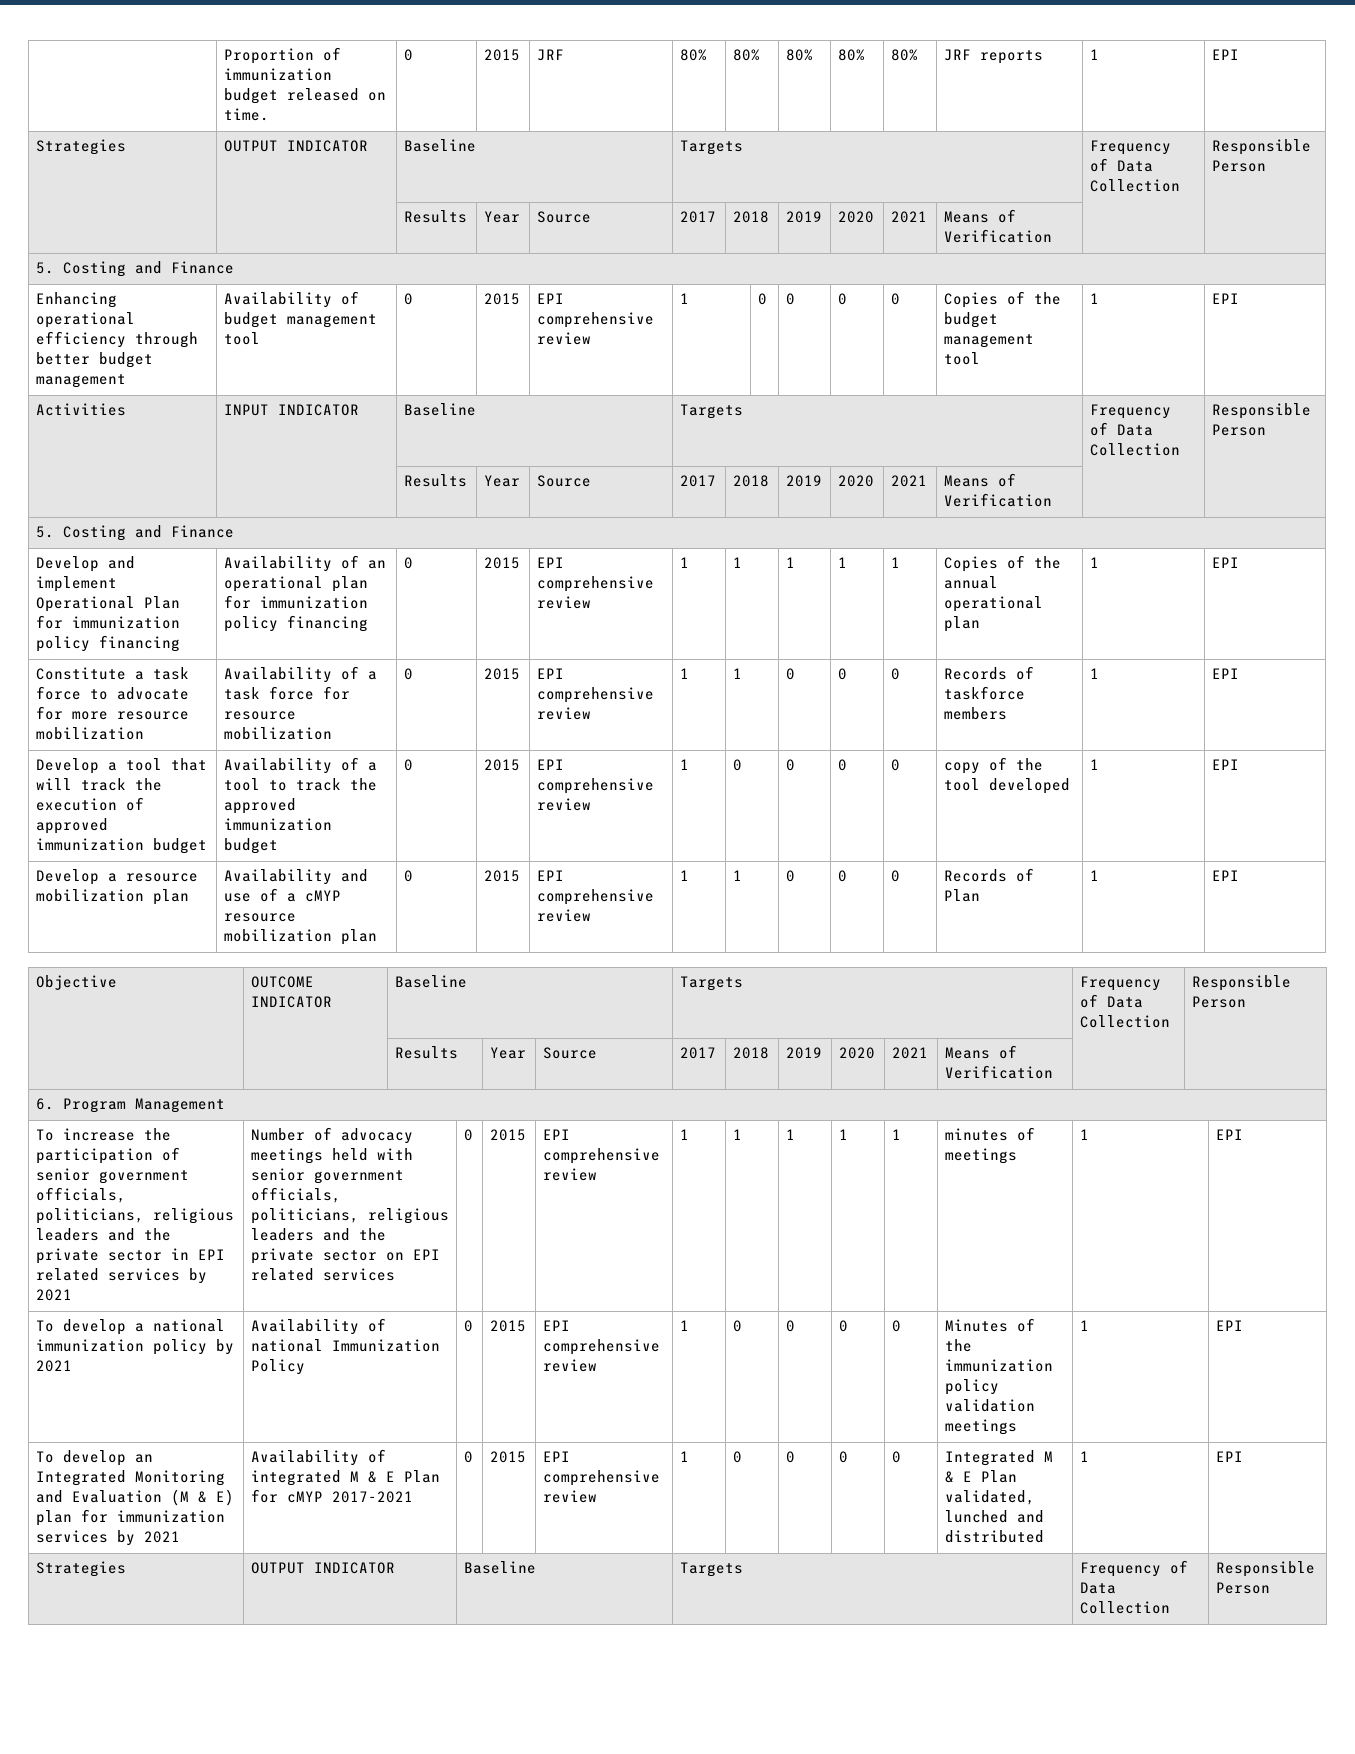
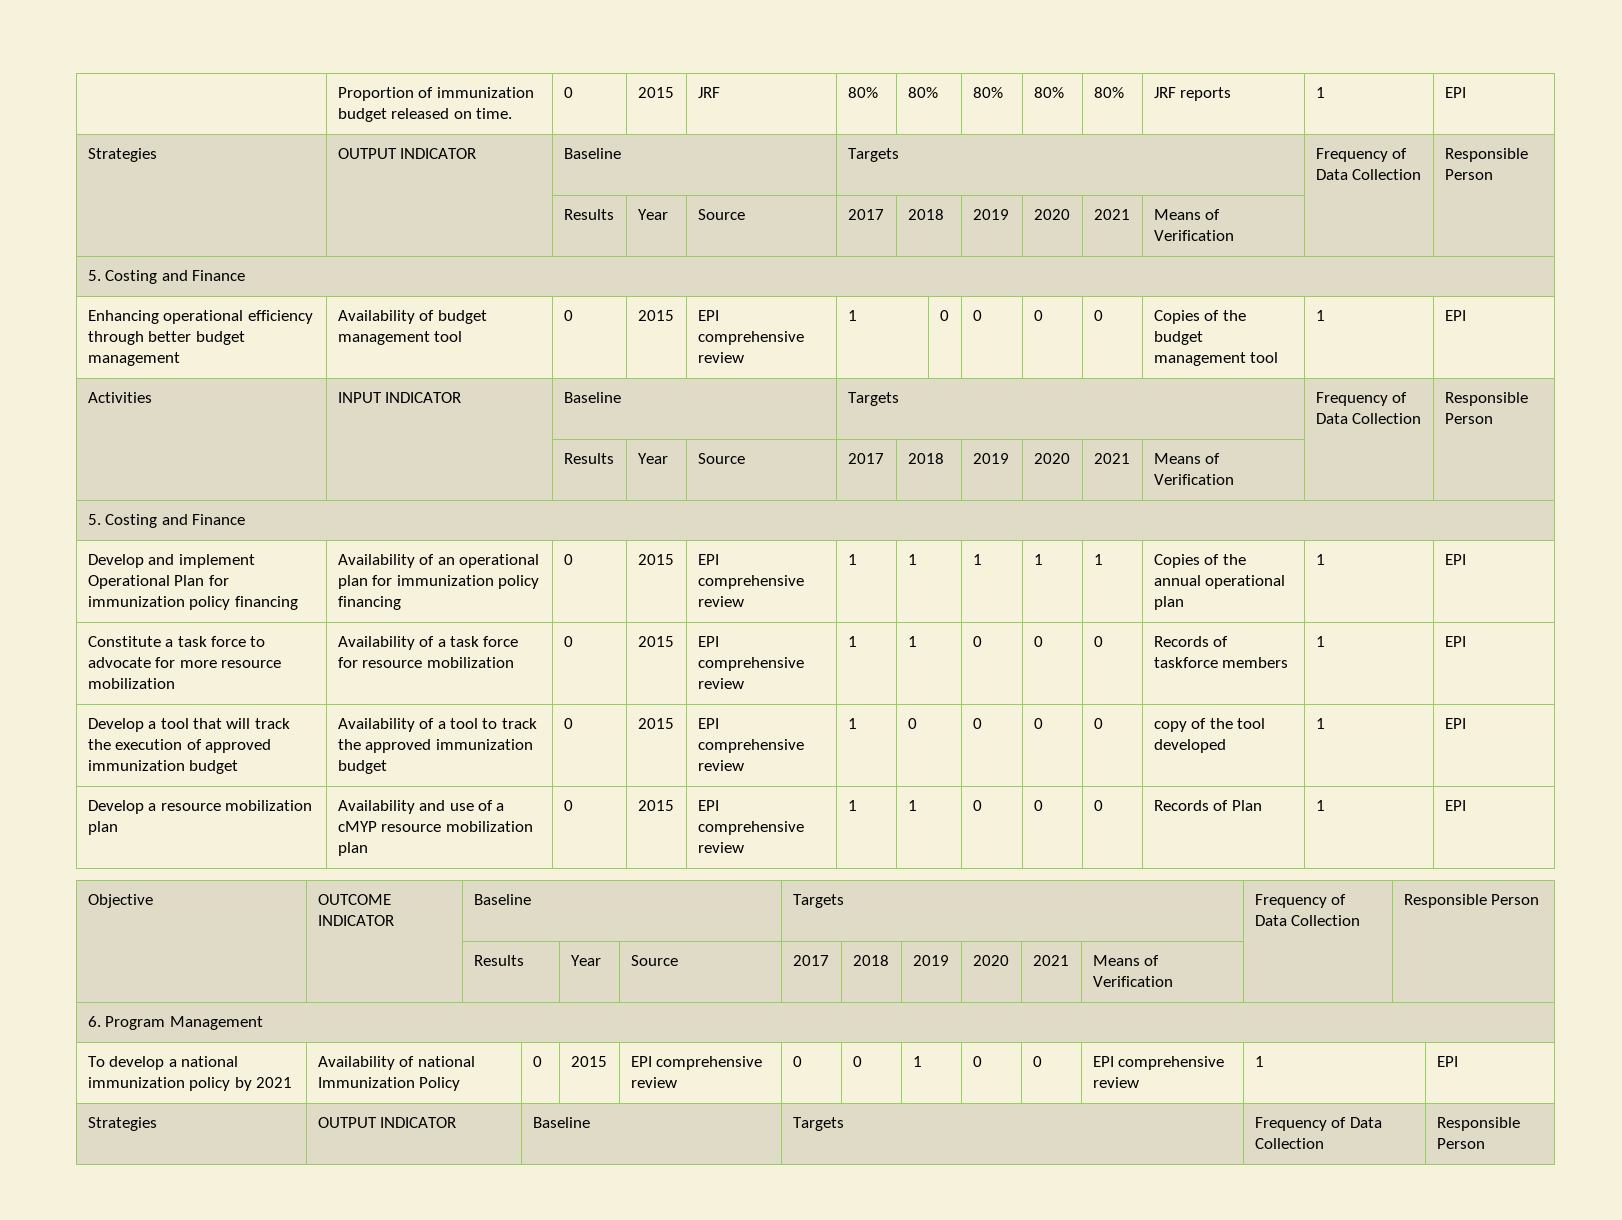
- To increase the participation of senior government officials, politicians, religious leaders and the private sector in EPI related services by 2021 | Number of advocacy meetings held with senior government officials, politicians, religious leaders and the private sector on EPI related services | 0 | 2015 | EPI comprehensive review | 1 | 1 | 1 | 1 | 1 | minutes of meetings | 1 | EPI
- To develop a national immunization policy by 2021 | Availability of national Immunization Policy | 0 | 2015 | EPI comprehensive review | 1 | 0 | 0 | 0 | 0 | Minutes of the immunization policy validation meetings | 1 | EPI
- To develop an Integrated Monitoring and Evaluation (M & E) plan for immunization services by 2021 | Availability of integrated M & E Plan for cMYP 2017-2021 | 0 | 2015 | EPI comprehensive review | 1 | 0 | 0 | 0 | 0 | Integrated M & E Plan validated, lunched and distributed | 1 | EPI
+ To develop a national immunization policy by 2021 | Availability of national Immunization Policy | 0 | 2015 | EPI comprehensive review | 0 | 0 | 1 | 0 | 0 | EPI comprehensive review | 1 | EPI

